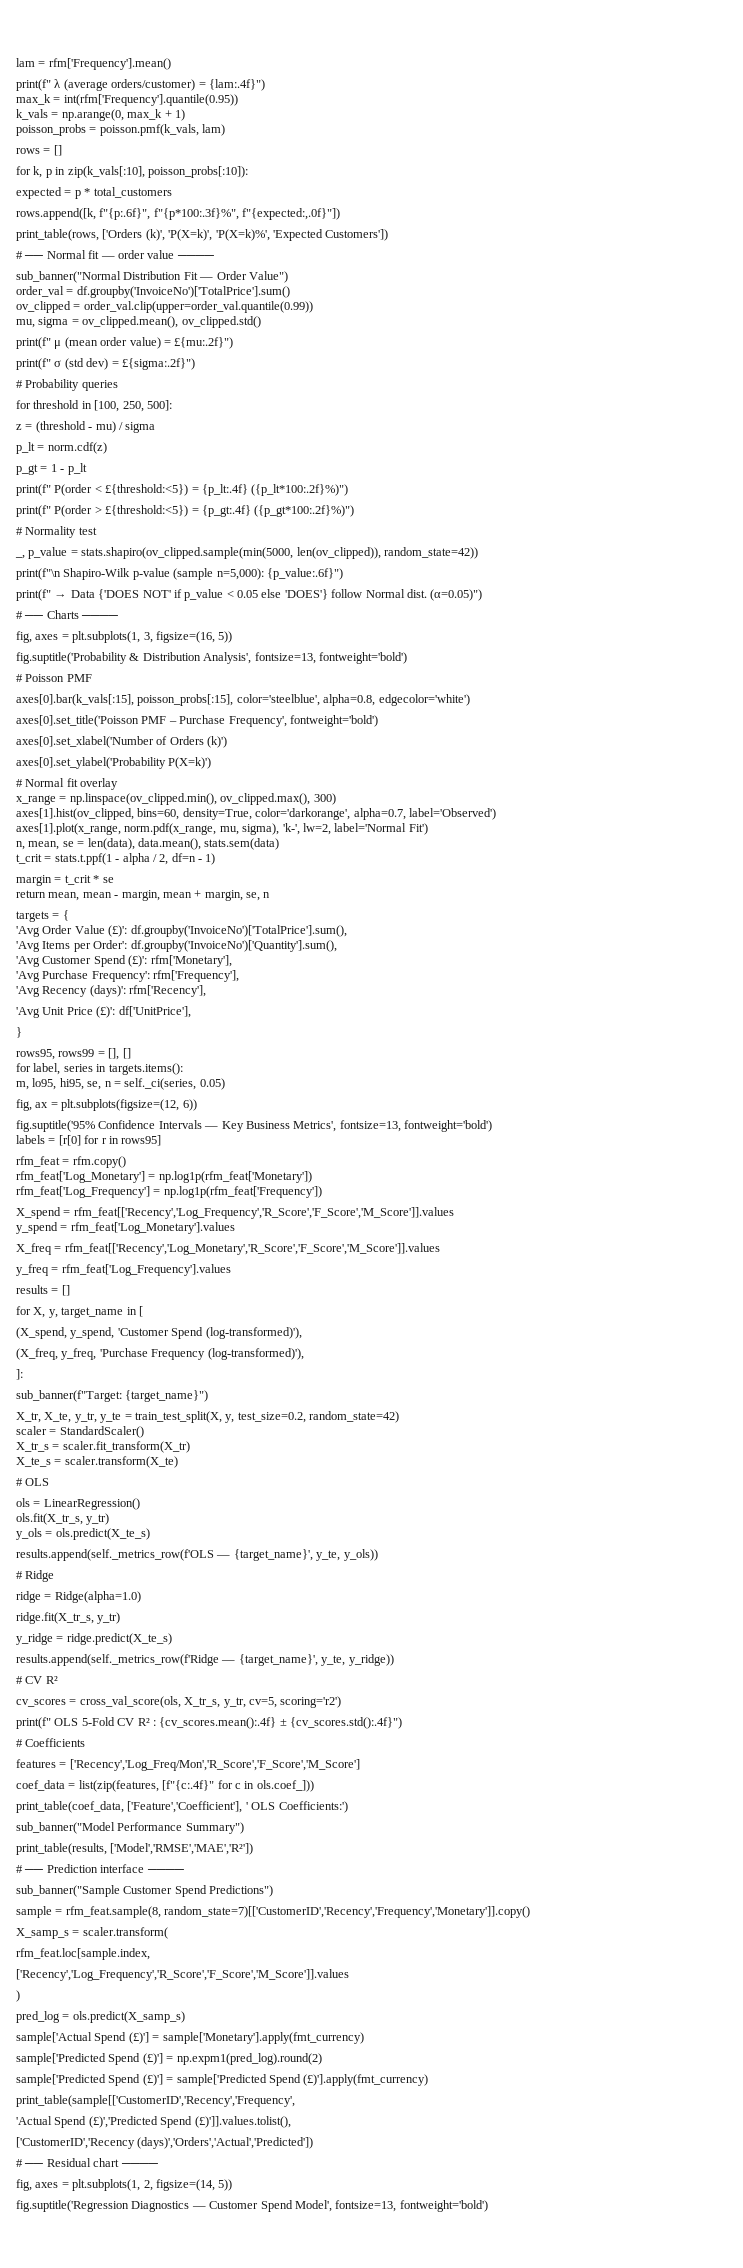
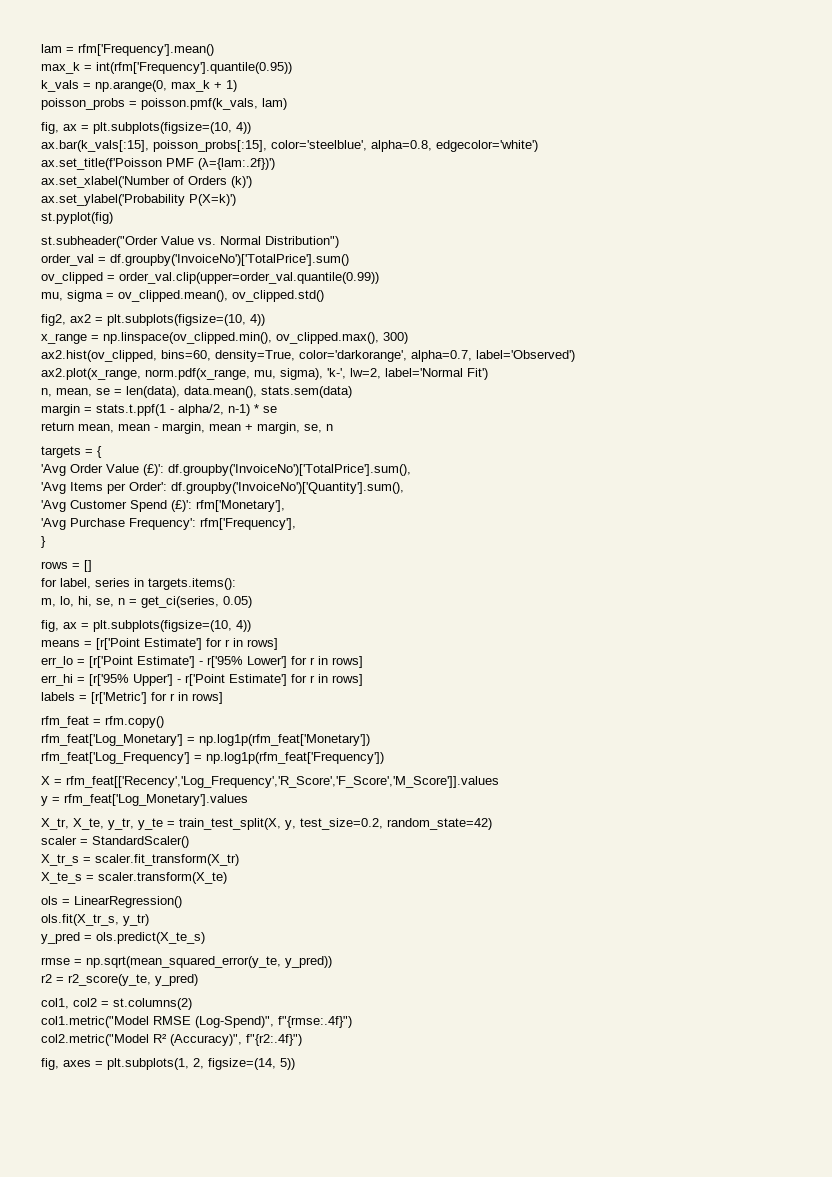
- print(f" λ (average orders/customer) = {lam:.4f}")
  poisson_probs = poisson.pmf(k_vals, lam)
- rows = []
- for k, p in zip(k_vals[:10], poisson_probs[:10]):
- expected = p * total_customers
- rows.append([k, f"{p:.6f}", f"{p*100:.3f}%", f"{expected:,.0f}"])
- print_table(rows, ['Orders (k)', 'P(X=k)', 'P(X=k)%', 'Expected Customers'])
- # ── Normal fit — order value ────
- sub_banner("Normal Distribution Fit — Order Value")
+ fig, ax = plt.subplots(figsize=(10, 4))
+ ax.bar(k_vals[:15], poisson_probs[:15], color='steelblue', alpha=0.8, edgecolor='white')
+ ax.set_title(f'Poisson PMF (λ={lam:.2f})')
+ ax.set_xlabel('Number of Orders (k)')
+ ax.set_ylabel('Probability P(X=k)')
+ st.pyplot(fig)
+ st.subheader("Order Value vs. Normal Distribution")
- print(f" μ (mean order value) = £{mu:.2f}")
- print(f" σ (std dev) = £{sigma:.2f}")
- # Probability queries
- for threshold in [100, 250, 500]:
- z = (threshold - mu) / sigma
- p_lt = norm.cdf(z)
- p_gt = 1 - p_lt
- print(f" P(order < £{threshold:<5}) = {p_lt:.4f} ({p_lt*100:.2f}%)")
- print(f" P(order > £{threshold:<5}) = {p_gt:.4f} ({p_gt*100:.2f}%)")
- # Normality test
- _, p_value = stats.shapiro(ov_clipped.sample(min(5000, len(ov_clipped)), random_state=42))
- print(f"\n Shapiro-Wilk p-value (sample n=5,000): {p_value:.6f}")
- print(f" → Data {'DOES NOT' if p_value < 0.05 else 'DOES'} follow Normal dist. (α=0.05)")
- # ── Charts ────
- fig, axes = plt.subplots(1, 3, figsize=(16, 5))
- fig.suptitle('Probability & Distribution Analysis', fontsize=13, fontweight='bold')
- # Poisson PMF
- axes[0].bar(k_vals[:15], poisson_probs[:15], color='steelblue', alpha=0.8, edgecolor='white')
- axes[0].set_title('Poisson PMF – Purchase Frequency', fontweight='bold')
- axes[0].set_xlabel('Number of Orders (k)')
- axes[0].set_ylabel('Probability P(X=k)')
- # Normal fit overlay
+ fig2, ax2 = plt.subplots(figsize=(10, 4))
- axes[1].hist(ov_clipped, bins=60, density=True, color='darkorange', alpha=0.7, label='Observed')
+ ax2.hist(ov_clipped, bins=60, density=True, color='darkorange', alpha=0.7, label='Observed')
- axes[1].plot(x_range, norm.pdf(x_range, mu, sigma), 'k-', lw=2, label='Normal Fit')
+ ax2.plot(x_range, norm.pdf(x_range, mu, sigma), 'k-', lw=2, label='Normal Fit')
- t_crit = stats.t.ppf(1 - alpha / 2, df=n - 1)
- margin = t_crit * se
+ margin = stats.t.ppf(1 - alpha/2, n-1) * se
- 'Avg Recency (days)': rfm['Recency'],
- 'Avg Unit Price (£)': df['UnitPrice'],
  }
- rows95, rows99 = [], []
+ rows = []
- m, lo95, hi95, se, n = self._ci(series, 0.05)
- fig, ax = plt.subplots(figsize=(12, 6))
- fig.suptitle('95% Confidence Intervals — Key Business Metrics', fontsize=13, fontweight='bold')
+ m, lo, hi, se, n = get_ci(series, 0.05)
+ fig, ax = plt.subplots(figsize=(10, 4))
+ means = [r['Point Estimate'] for r in rows]
+ err_lo = [r['Point Estimate'] - r['95% Lower'] for r in rows]
+ err_hi = [r['95% Upper'] - r['Point Estimate'] for r in rows]
- labels = [r[0] for r in rows95]
+ labels = [r['Metric'] for r in rows]
- X_spend = rfm_feat[['Recency','Log_Frequency','R_Score','F_Score','M_Score']].values
+ X = rfm_feat[['Recency','Log_Frequency','R_Score','F_Score','M_Score']].values
- y_spend = rfm_feat['Log_Monetary'].values
+ y = rfm_feat['Log_Monetary'].values
- X_freq = rfm_feat[['Recency','Log_Monetary','R_Score','F_Score','M_Score']].values
- y_freq = rfm_feat['Log_Frequency'].values
- results = []
- for X, y, target_name in [
- (X_spend, y_spend, 'Customer Spend (log-transformed)'),
- (X_freq, y_freq, 'Purchase Frequency (log-transformed)'),
- ]:
- sub_banner(f"Target: {target_name}")
- # OLS
- y_ols = ols.predict(X_te_s)
+ y_pred = ols.predict(X_te_s)
- results.append(self._metrics_row(f'OLS — {target_name}', y_te, y_ols))
- # Ridge
- ridge = Ridge(alpha=1.0)
- ridge.fit(X_tr_s, y_tr)
- y_ridge = ridge.predict(X_te_s)
- results.append(self._metrics_row(f'Ridge — {target_name}', y_te, y_ridge))
- # CV R²
- cv_scores = cross_val_score(ols, X_tr_s, y_tr, cv=5, scoring='r2')
- print(f" OLS 5-Fold CV R² : {cv_scores.mean():.4f} ± {cv_scores.std():.4f}")
- # Coefficients
- features = ['Recency','Log_Freq/Mon','R_Score','F_Score','M_Score']
- coef_data = list(zip(features, [f"{c:.4f}" for c in ols.coef_]))
- print_table(coef_data, ['Feature','Coefficient'], ' OLS Coefficients:')
- sub_banner("Model Performance Summary")
- print_table(results, ['Model','RMSE','MAE','R²'])
- # ── Prediction interface ────
- sub_banner("Sample Customer Spend Predictions")
- sample = rfm_feat.sample(8, random_state=7)[['CustomerID','Recency','Frequency','Monetary']].copy()
- X_samp_s = scaler.transform(
- rfm_feat.loc[sample.index,
- ['Recency','Log_Frequency','R_Score','F_Score','M_Score']].values
- )
- pred_log = ols.predict(X_samp_s)
- sample['Actual Spend (£)'] = sample['Monetary'].apply(fmt_currency)
- sample['Predicted Spend (£)'] = np.expm1(pred_log).round(2)
- sample['Predicted Spend (£)'] = sample['Predicted Spend (£)'].apply(fmt_currency)
- print_table(sample[['CustomerID','Recency','Frequency',
- 'Actual Spend (£)','Predicted Spend (£)']].values.tolist(),
- ['CustomerID','Recency (days)','Orders','Actual','Predicted'])
- # ── Residual chart ────
+ rmse = np.sqrt(mean_squared_error(y_te, y_pred))
+ r2 = r2_score(y_te, y_pred)
+ col1, col2 = st.columns(2)
+ col1.metric("Model RMSE (Log-Spend)", f"{rmse:.4f}")
+ col2.metric("Model R² (Accuracy)", f"{r2:.4f}")
- fig.suptitle('Regression Diagnostics — Customer Spend Model', fontsize=13, fontweight='bold')

